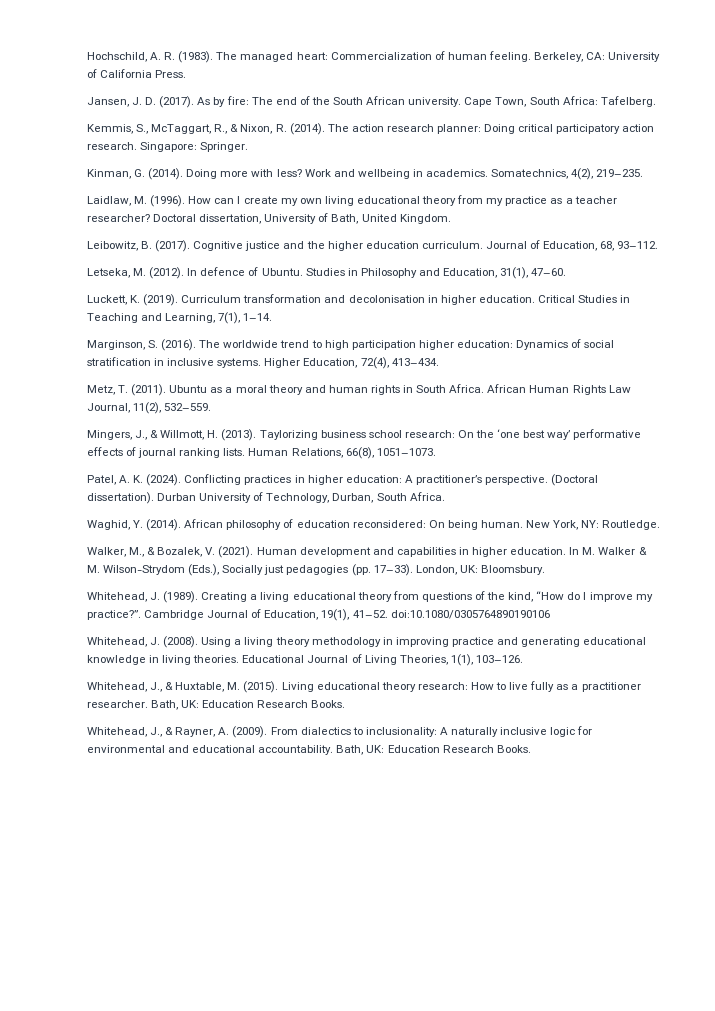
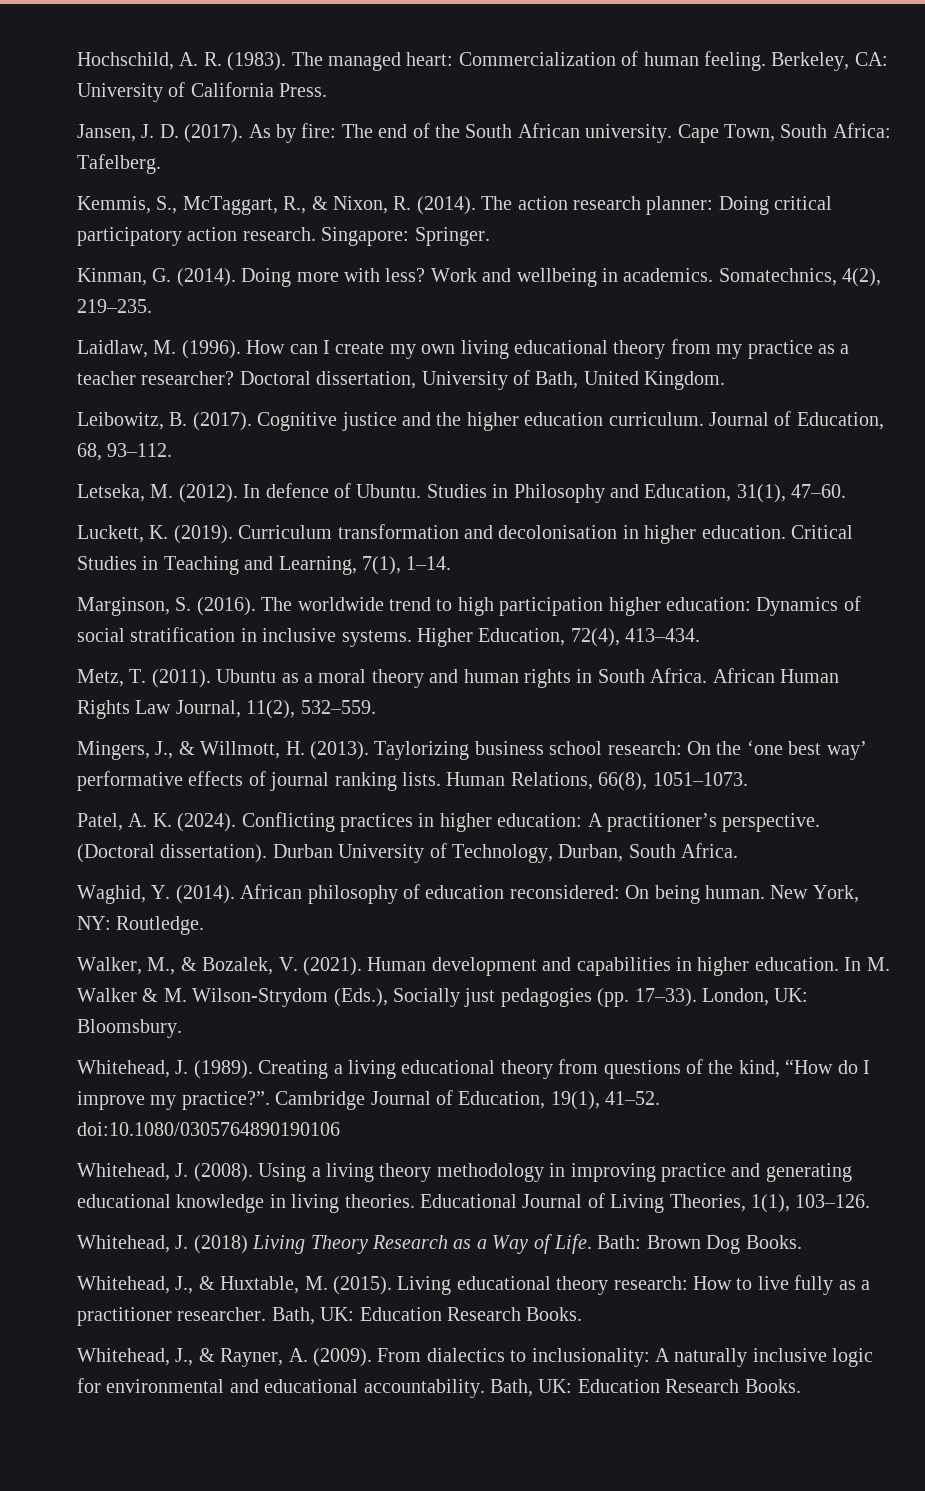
+ Whitehead, J. (2018) Living Theory Research as a Way of Life. Bath: Brown Dog Books.

